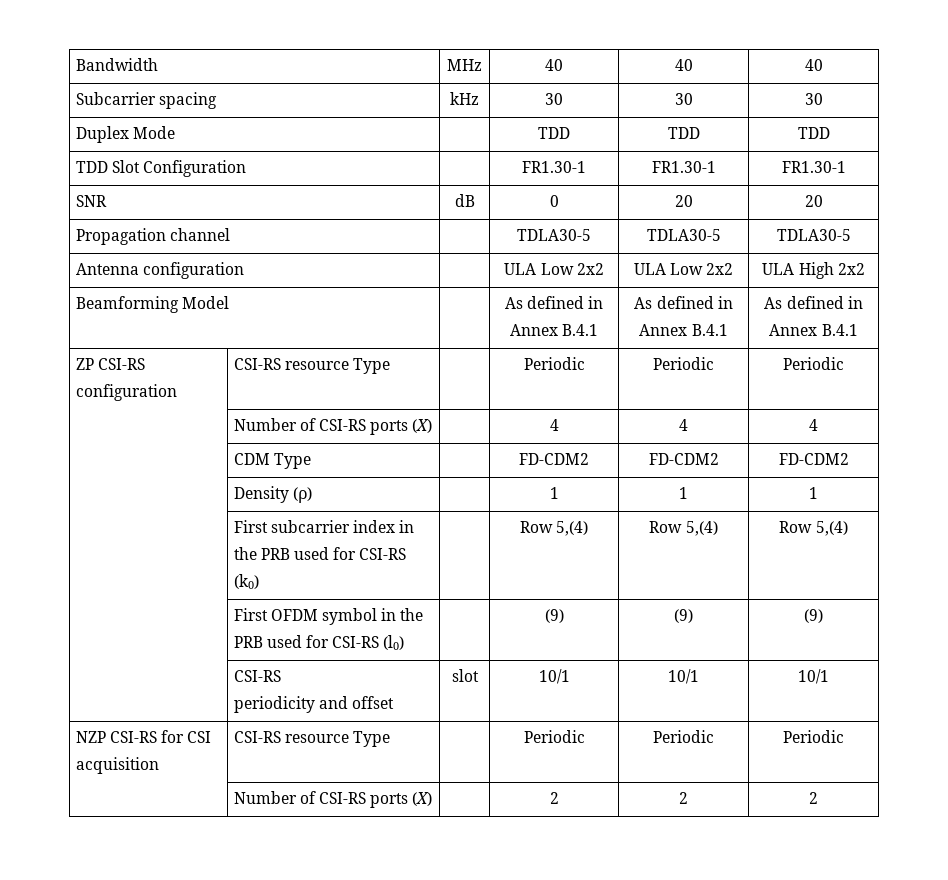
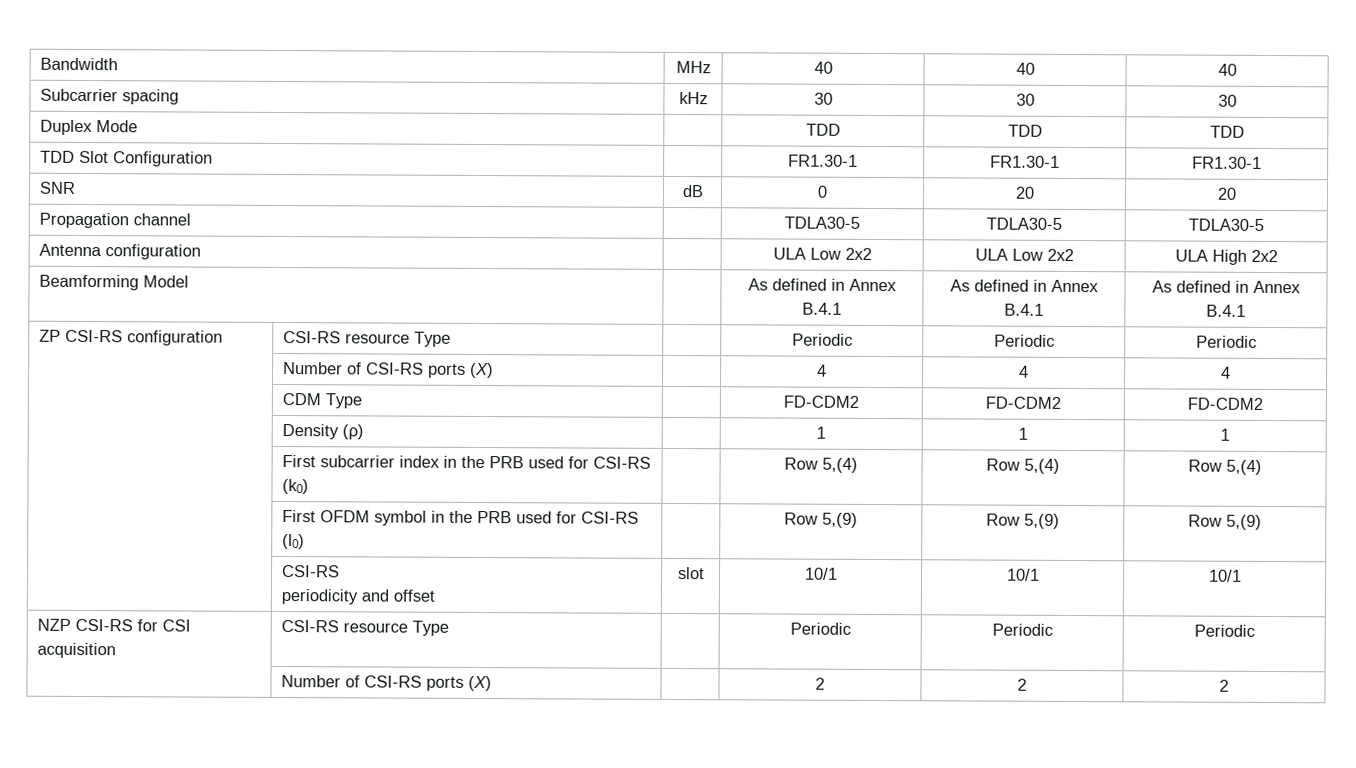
- | First OFDM symbol in the PRB used for CSI-RS (l0) | | (9) | (9) | (9)
+ | First OFDM symbol in the PRB used for CSI-RS (l0) | | Row 5,(9) | Row 5,(9) | Row 5,(9)

